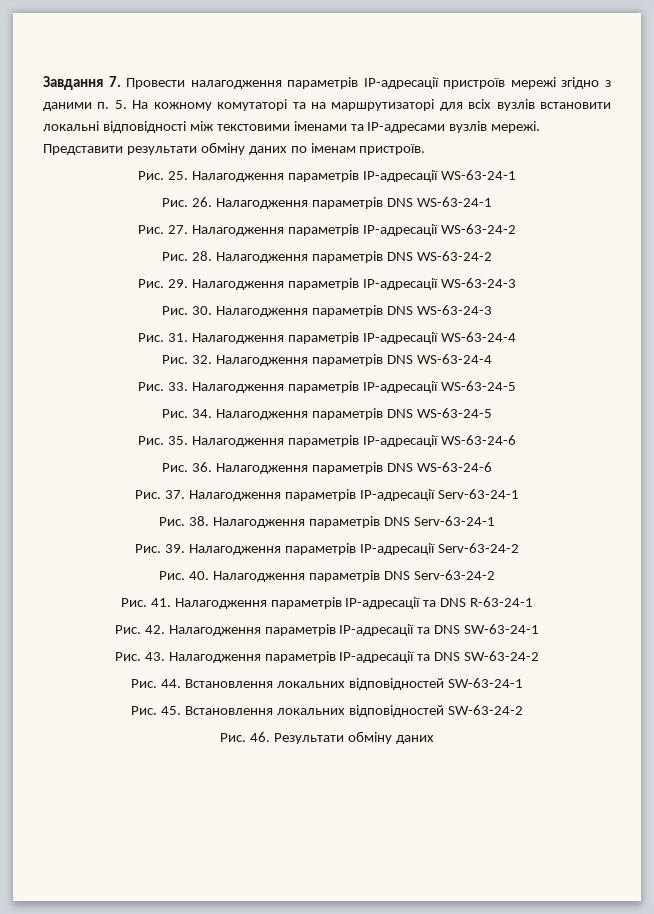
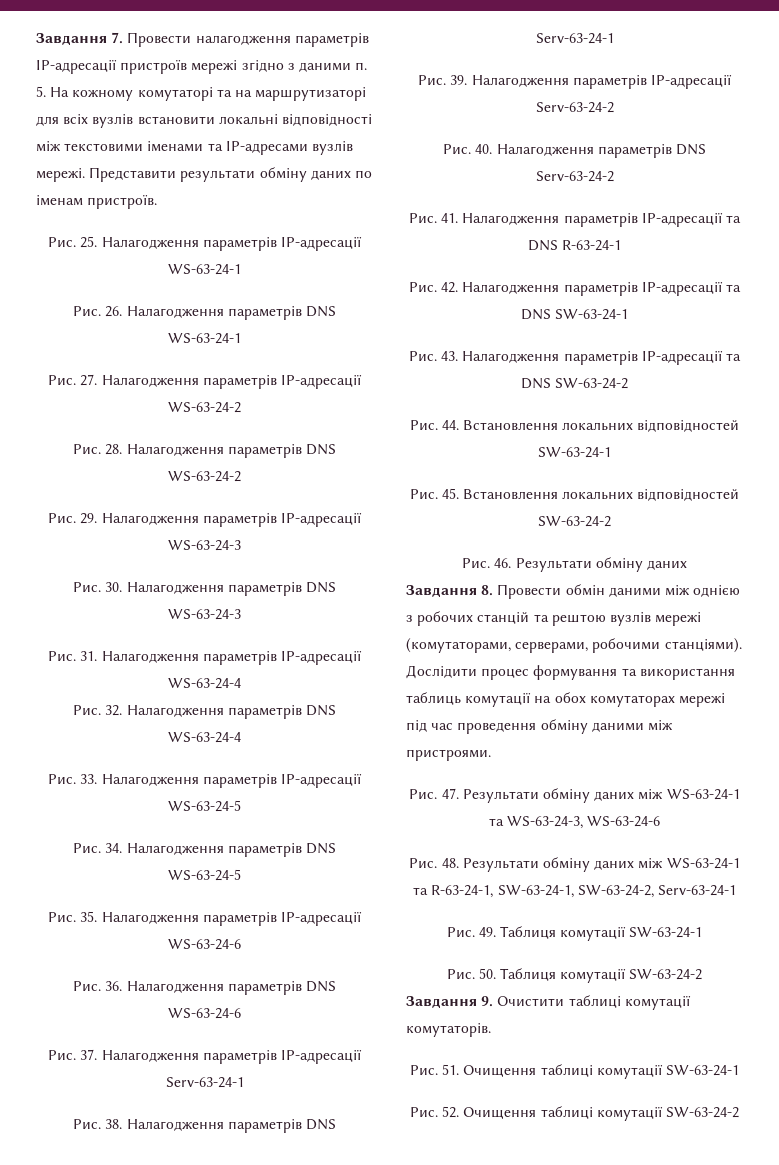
+ Завдання 8. Провести обмін даними між однією з робочих станцій та рештою вузлів мережі (комутаторами, серверами, робочими станціями). Дослідити процес формування та використання таблиць комутації на обох комутаторах мережі під час проведення обміну даними між пристроями.
+ Рис. 47. Результати обміну даних між WS-63-24-1 та WS-63-24-3, WS-63-24-6
+ Рис. 48. Результати обміну даних між WS-63-24-1 та R-63-24-1, SW-63-24-1, SW-63-24-2, Serv-63-24-1
+ Рис. 49. Таблиця комутації SW-63-24-1
+ Рис. 50. Таблиця комутації SW-63-24-2
+ Завдання 9. Очистити таблиці комутації комутаторів.
+ Рис. 51. Очищення таблиці комутації SW-63-24-1
+ Рис. 52. Очищення таблиці комутації SW-63-24-2

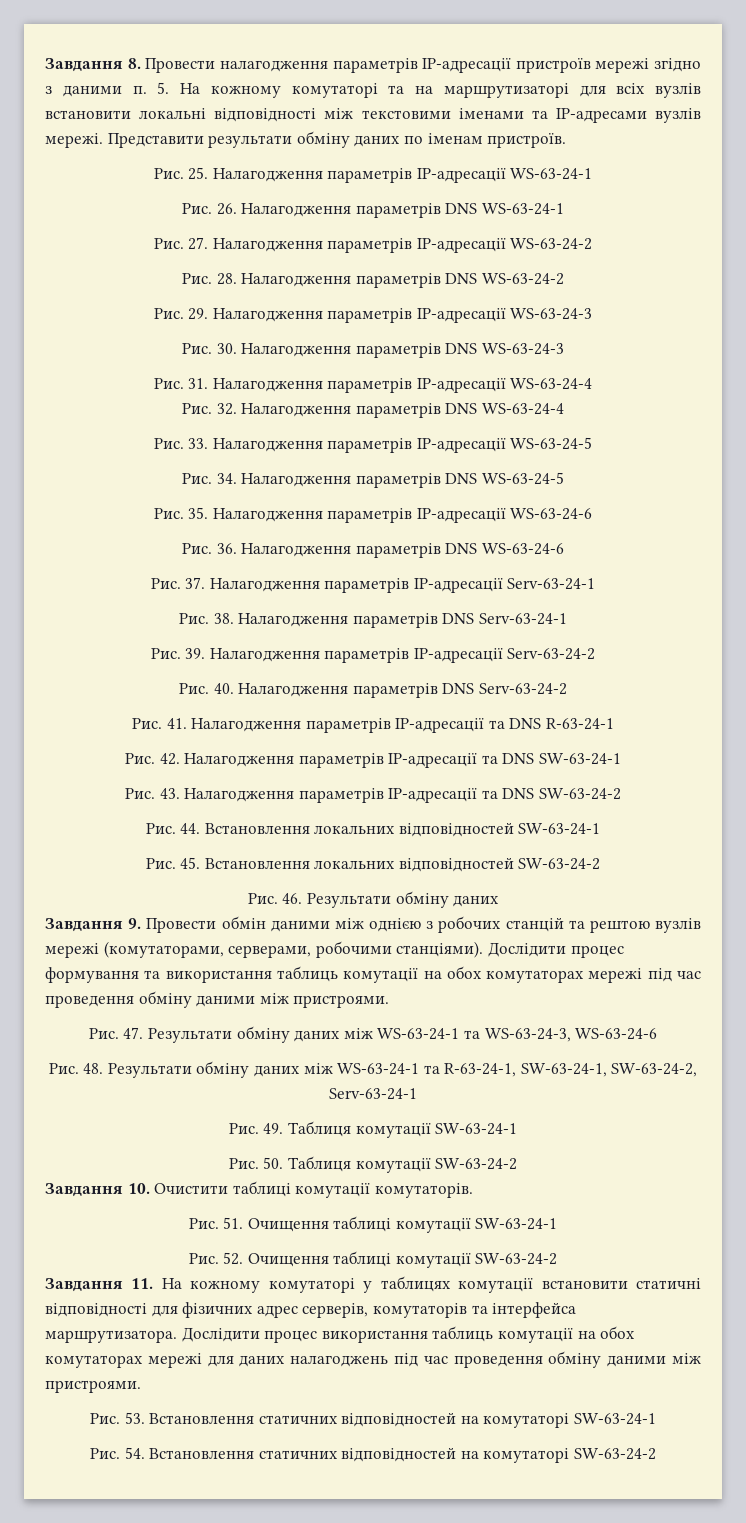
- Завдання 7. Провести налагодження параметрів ІР-адресації пристроїв мережі згідно з даними п. 5. На кожному комутаторі та на маршрутизаторі для всіх вузлів встановити локальні відповідності між текстовими іменами та ІР-адресами вузлів мережі.
+ Завдання 8. Провести налагодження параметрів ІР-адресації пристроїв мережі згідно з даними п. 5. На кожному комутаторі та на маршрутизаторі для всіх вузлів встановити локальні відповідності між текстовими іменами та ІР-адресами вузлів мережі.
- Завдання 8. Провести обмін даними між однією з робочих станцій та рештою вузлів мережі (комутаторами, серверами, робочими станціями).
+ Завдання 9. Провести обмін даними між однією з робочих станцій та рештою вузлів мережі (комутаторами, серверами, робочими станціями).
- Завдання 9. Очистити таблиці комутації комутаторів.
+ Завдання 10. Очистити таблиці комутації комутаторів.
+ Завдання 11. На кожному комутаторі у таблицях комутації встановити статичні відповідності для фізичних адрес серверів, комутаторів та інтерфейса маршрутизатора. Дослідити процес використання таблиць комутації на обох комутаторах мережі для даних налагоджень під час проведення обміну даними між пристроями.
+ Рис. 53. Встановлення статичних відповідностей на комутаторі SW-63-24-1
+ Рис. 54. Встановлення статичних відповідностей на комутаторі SW-63-24-2

